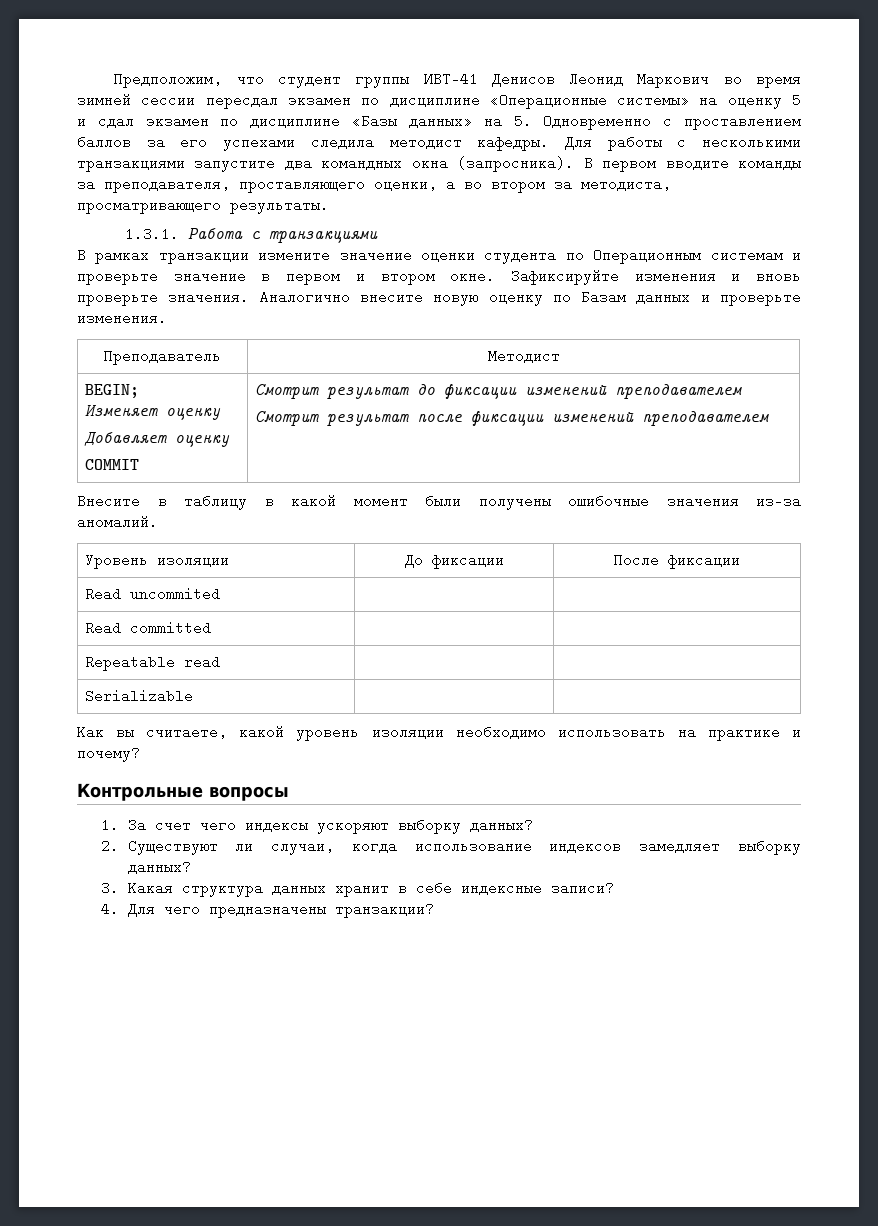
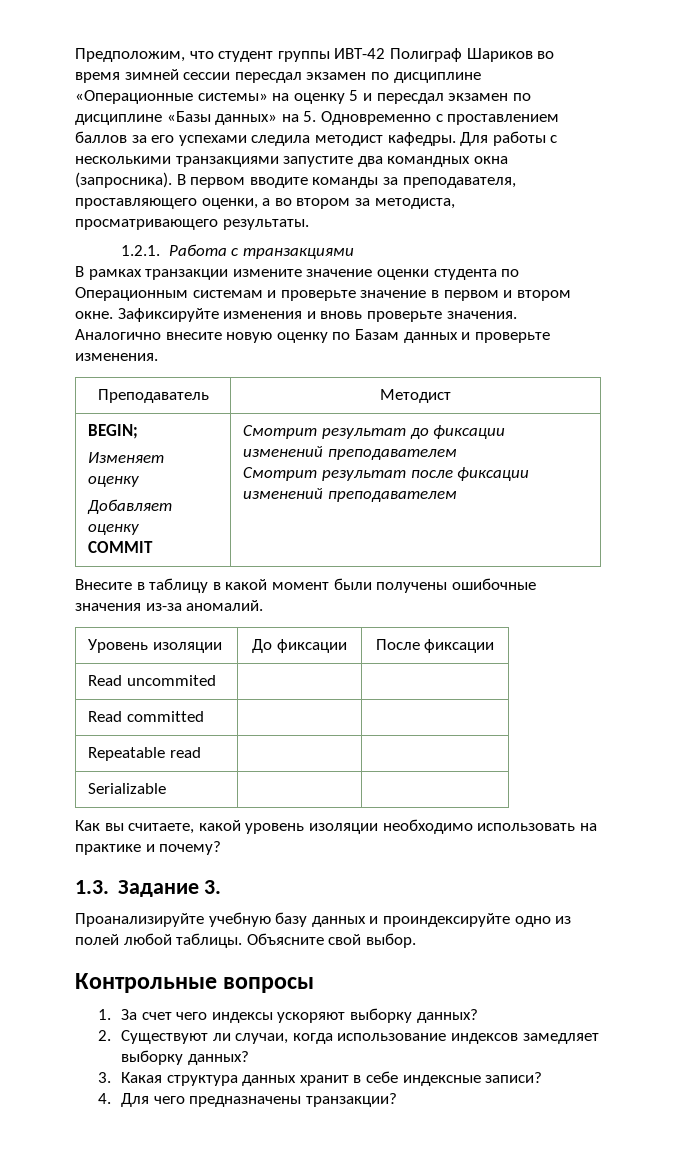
- Предположим, что студент группы ИВТ-41 Денисов Леонид Маркович во время зимней сессии пересдал экзамен по дисциплине «Операционные системы» на оценку 5 и сдал экзамен по дисциплине «Базы данных» на 5. Одновременно с проставлением баллов за его успехами следила методист кафедры.
+ Предположим, что студент группы ИВТ-42 Полиграф Шариков во время зимней сессии пересдал экзамен по дисциплине «Операционные системы» на оценку 5 и пересдал экзамен по дисциплине «Базы данных» на 5. Одновременно с проставлением баллов за его успехами следила методист кафедры.
- 1.3.1. Работа с транзакциями
+ 1.2.1. Работа с транзакциями
+ 1.3. Задание 3.
+ Проанализируйте учебную базу данных и проиндексируйте одно из полей любой таблицы. Объясните свой выбор.

